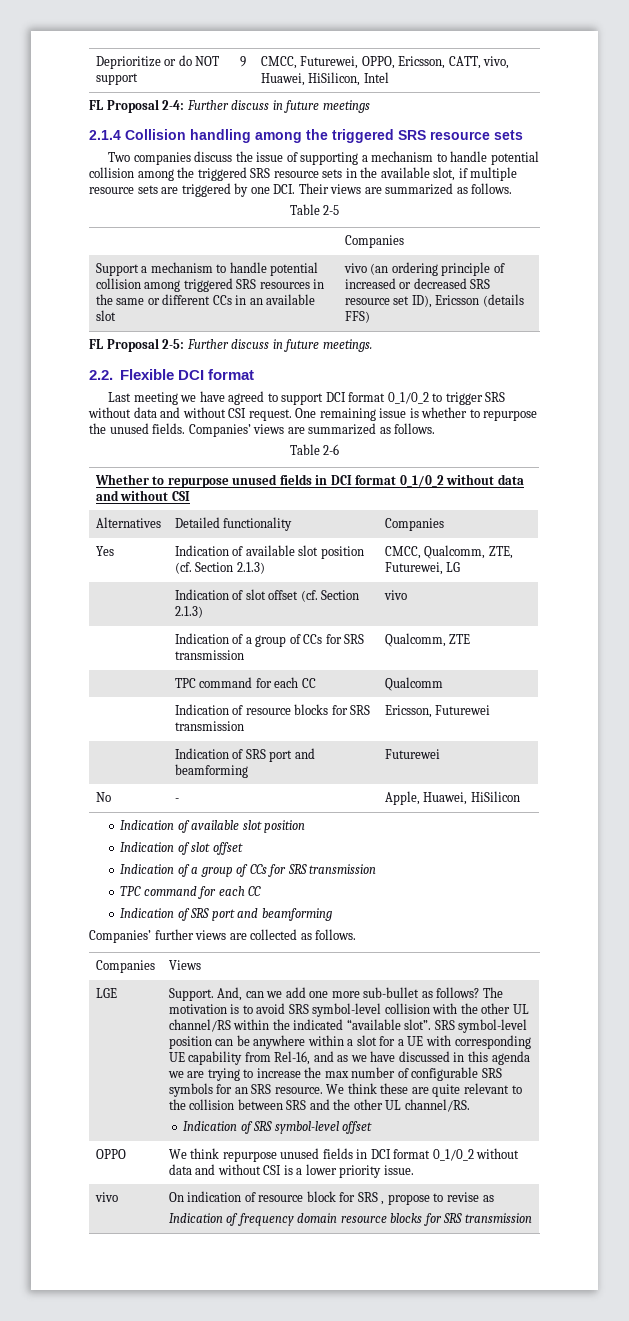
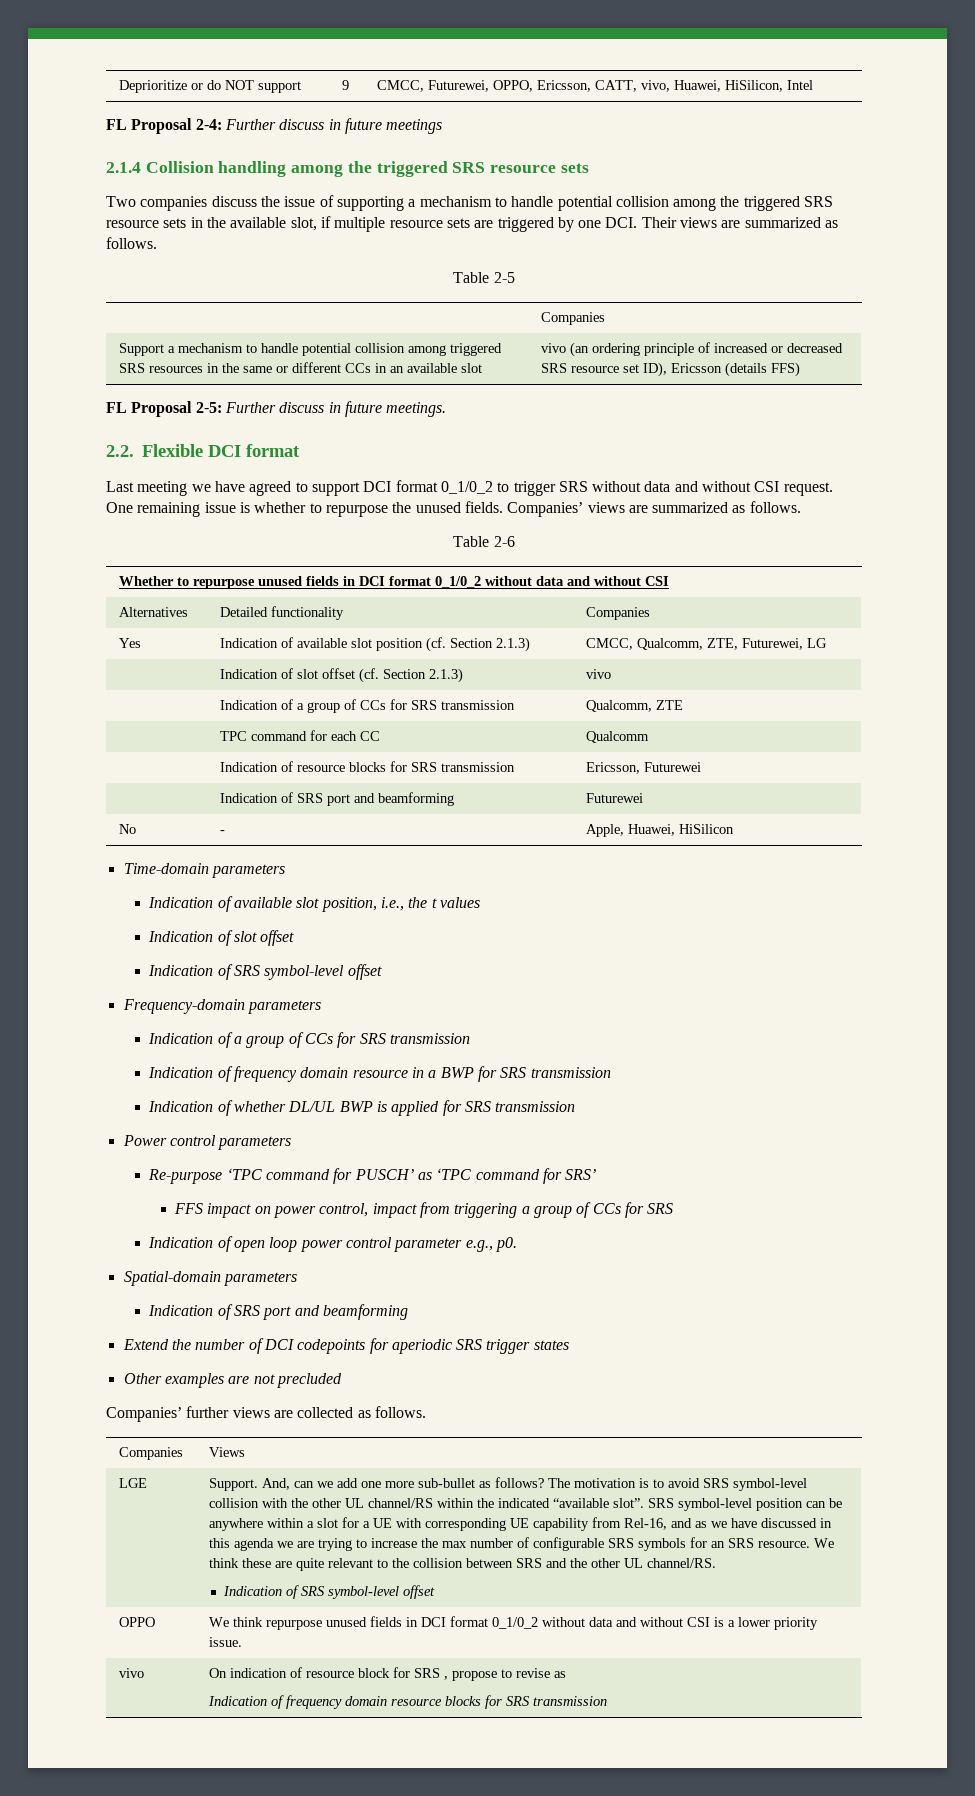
  No | - | Apple, Huawei, HiSilicon
- Indication of available slot position
+ Time-domain parameters
+ Indication of available slot position, i.e., the t values
  Indication of slot offset
+ Indication of SRS symbol-level offset
+ Frequency-domain parameters
  Indication of a group of CCs for SRS transmission
- TPC command for each CC
+ Indication of frequency domain resource in a BWP for SRS transmission
+ Indication of whether DL/UL BWP is applied for SRS transmission
+ Power control parameters
+ Re-purpose ‘TPC command for PUSCH’ as ‘TPC command for SRS’
+ FFS impact on power control, impact from triggering a group of CCs for SRS
+ Indication of open loop power control parameter e.g., p0.
+ Spatial-domain parameters
  Indication of SRS port and beamforming
+ Extend the number of DCI codepoints for aperiodic SRS trigger states
+ Other examples are not precluded

